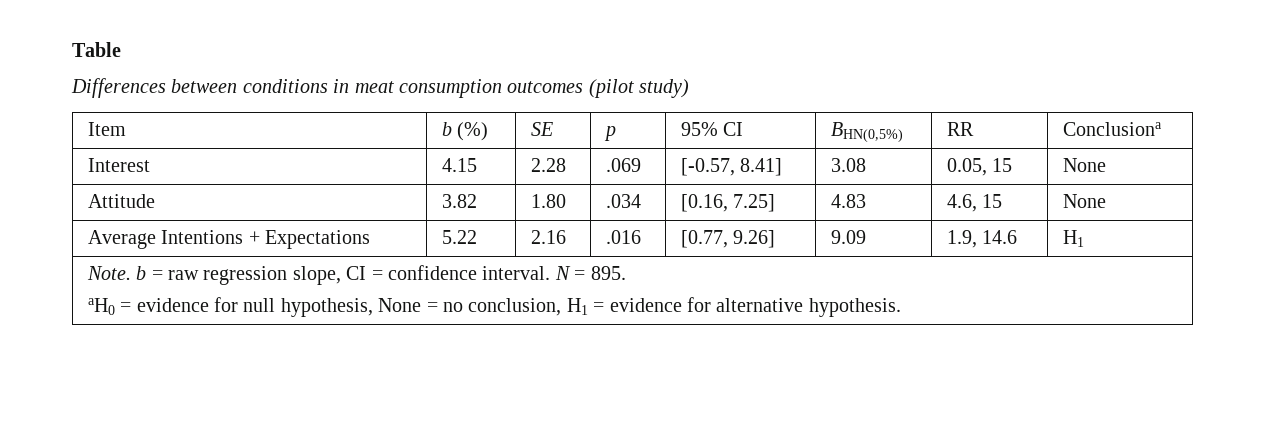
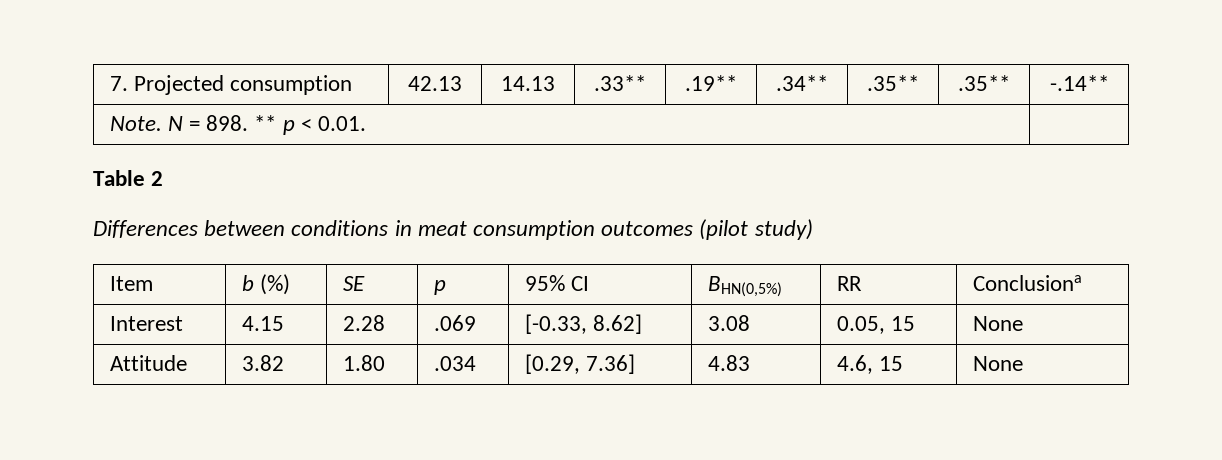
+ 7. Projected consumption | 42.13 | 14.13 | .33** | .19** | .34** | .35** | .35** | -.14**
+ Note. N = 898. ** p < 0.01. |
- Table
+ Table 2
- Interest | 4.15 | 2.28 | .069 | [-0.57, 8.41] | 3.08 | 0.05, 15 | None
+ Interest | 4.15 | 2.28 | .069 | [-0.33, 8.62] | 3.08 | 0.05, 15 | None
- Attitude | 3.82 | 1.80 | .034 | [0.16, 7.25] | 4.83 | 4.6, 15 | None
+ Attitude | 3.82 | 1.80 | .034 | [0.29, 7.36] | 4.83 | 4.6, 15 | None
- Average Intentions + Expectations | 5.22 | 2.16 | .016 | [0.77, 9.26] | 9.09 | 1.9, 14.6 | H1
- Note. b = raw regression slope, CI = confidence interval. N = 895.
- aH0 = evidence for null hypothesis, None = no conclusion, H1 = evidence for alternative hypothesis.

